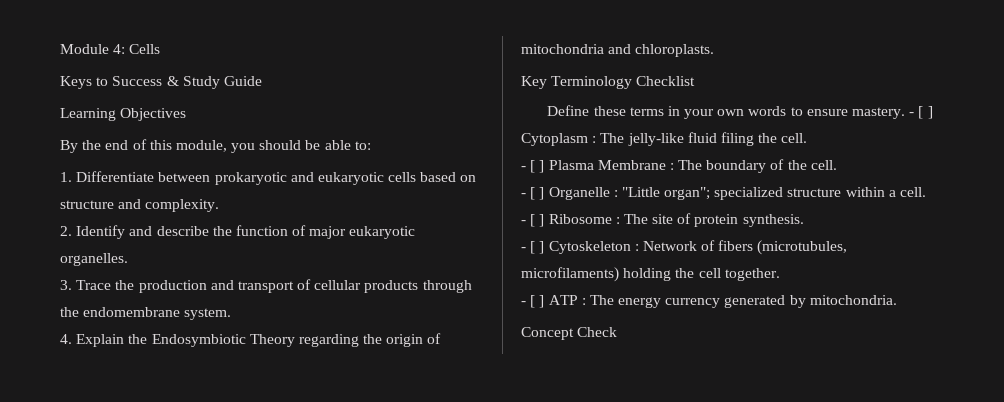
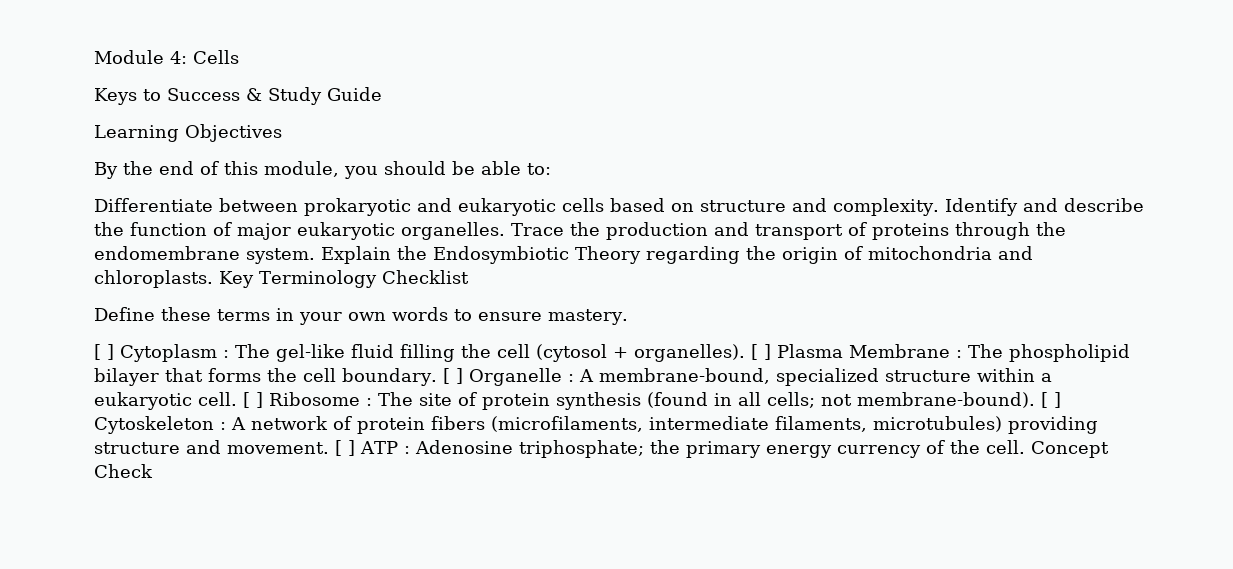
- 1. Differentiate between prokaryotic and eukaryotic cells based on structure and complexity.
- 2. Identify and describe the function of major eukaryotic organelles.
- 3. Trace the production and transport of cellular products through the endomembrane system.
- 4. Explain the Endosymbiotic Theory regarding the origin of mitochondria and chloroplasts.
- Key Terminology Checklist
+ Differentiate between prokaryotic and eukaryotic cells based on structure and complexity. Identify and describe the function of major eukaryotic organelles. Trace the production and transport of proteins through the endomembrane system. Explain the Endosymbiotic Theory regarding the origin of mitochondria and chloroplasts. Key Terminology Checklist
- Define these terms in your own words to ensure mastery. - [ ] Cytoplasm : The jelly-like fluid filing the cell.
- - [ ] Plasma Membrane : The boundary of the cell.
- - [ ] Organelle : "Little organ"; specialized structure within a cell.
- - [ ] Ribosome : The site of protein synthesis.
- - [ ] Cytoskeleton : Network of fibers (microtubules, microfilaments) holding the cell together.
- - [ ] ATP : The energy currency generated by mitochondria.
- Concept Check
+ Define these terms in your own words to ensure mastery.
+ [ ] Cytoplasm : The gel-like fluid filling the cell (cytosol + organelles). [ ] Plasma Membrane : The phospholipid bilayer that forms the cell boundary. [ ] Organelle : A membrane-bound, specialized structure within a eukaryotic cell. [ ] Ribosome : The site of protein synthesis (found in all cells; not membrane-bound). [ ] Cytoskeleton : A network of protein fibers (microfilaments, intermediate filaments, microtubules) providing structure and movement. [ ] ATP : Adenosine triphosphate; the primary energy currency of the cell. Concept Check

